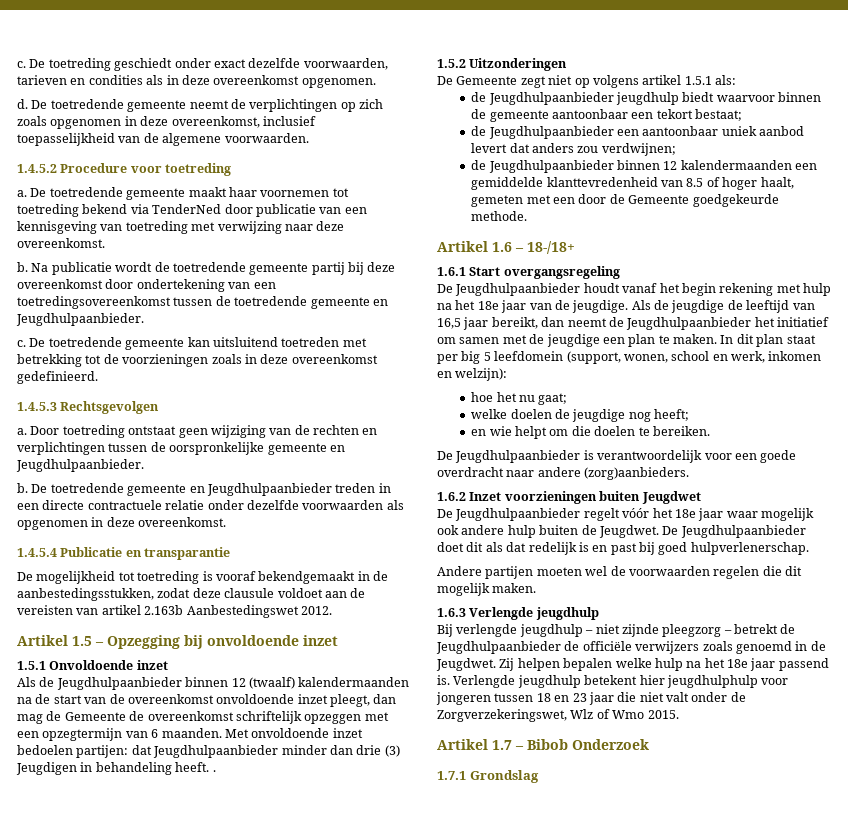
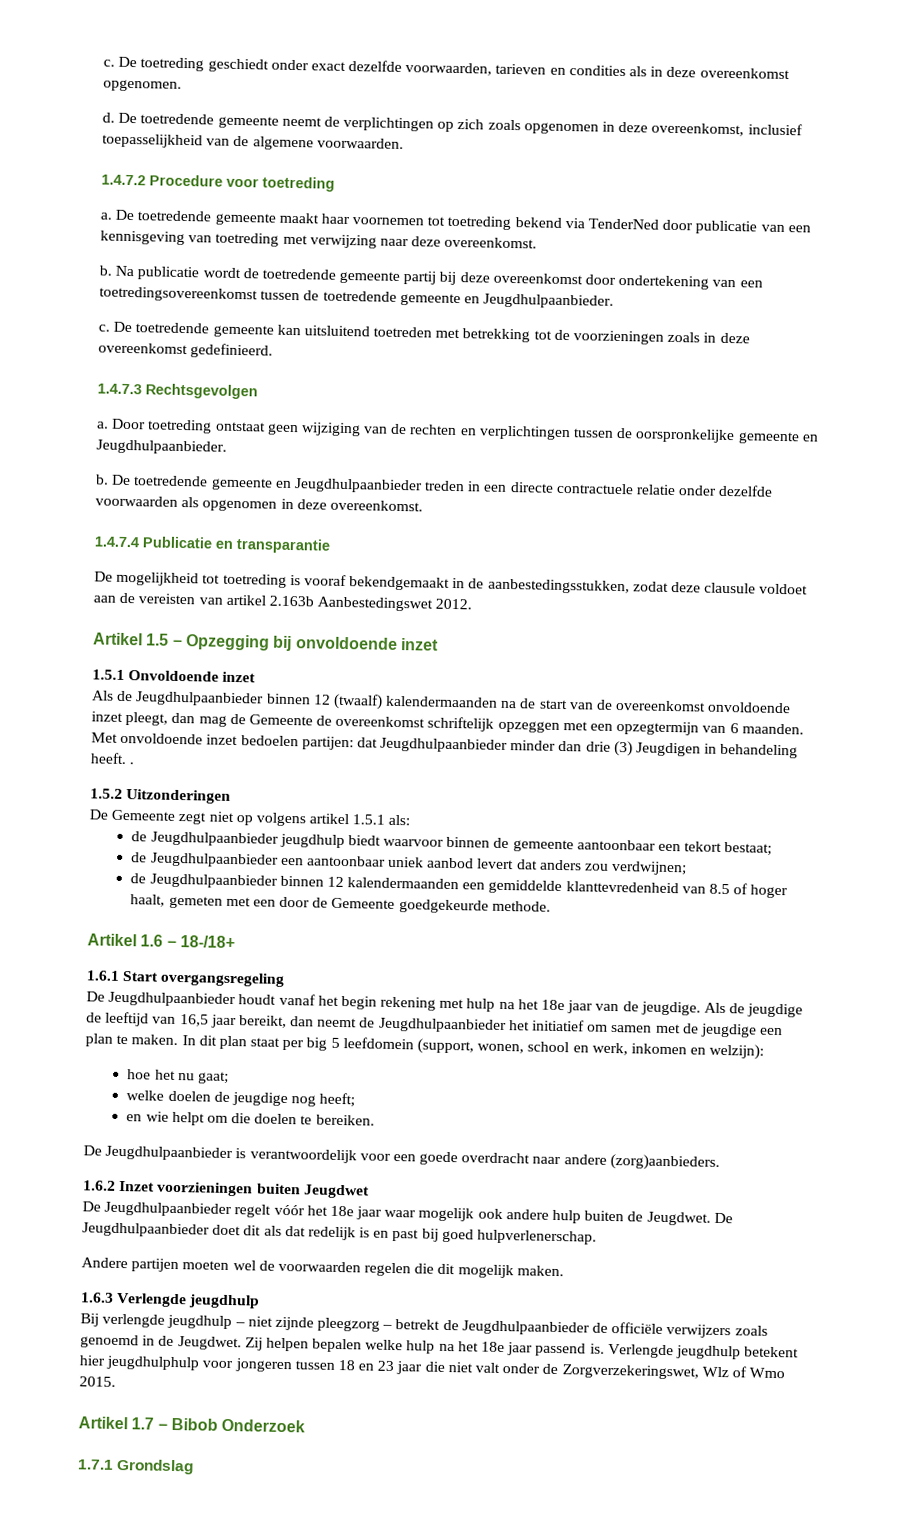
- 1.4.5.2 Procedure voor toetreding
+ 1.4.7.2 Procedure voor toetreding
- 1.4.5.3 Rechtsgevolgen
+ 1.4.7.3 Rechtsgevolgen
- 1.4.5.4 Publicatie en transparantie
+ 1.4.7.4 Publicatie en transparantie

